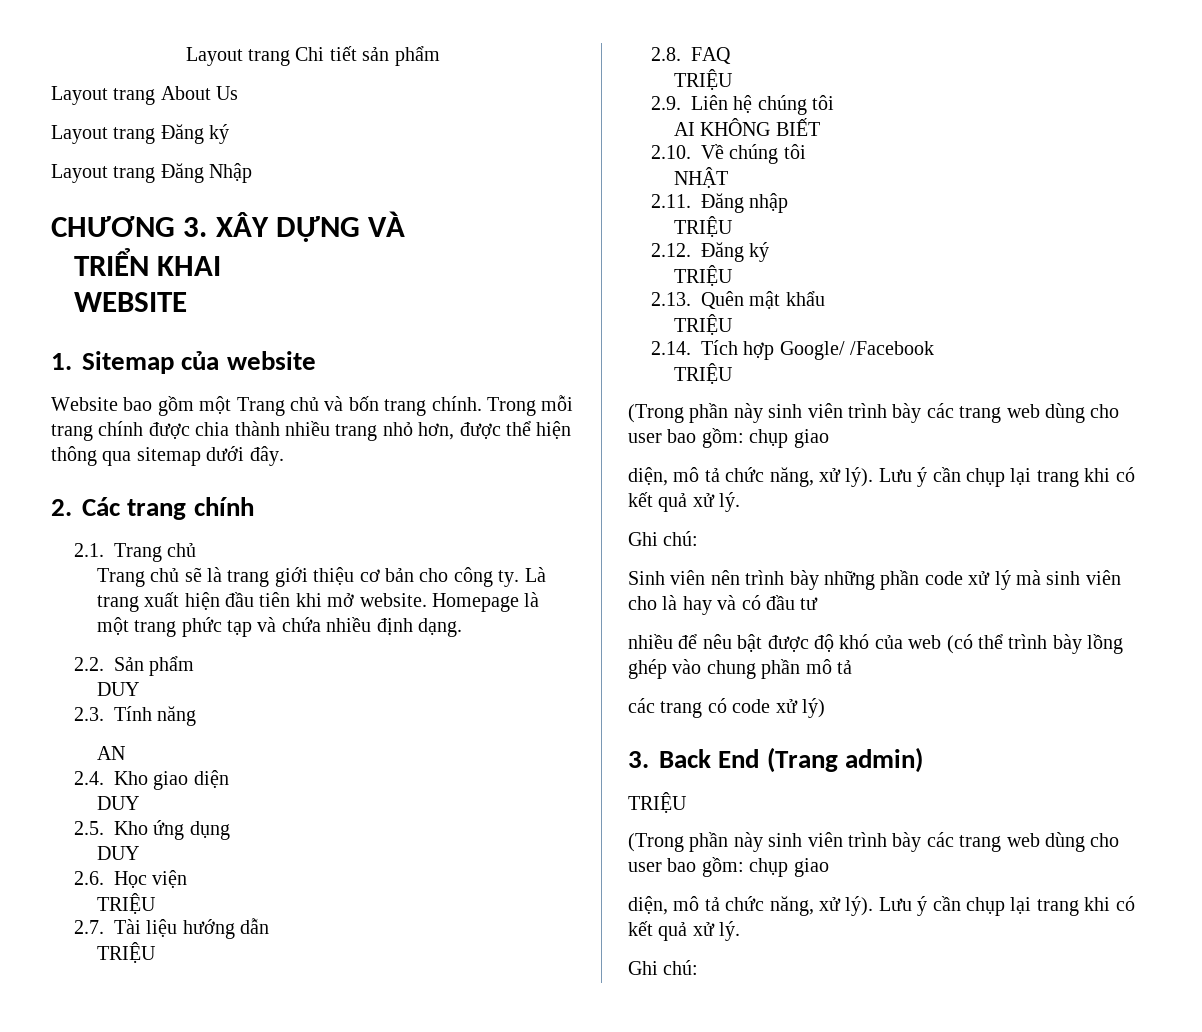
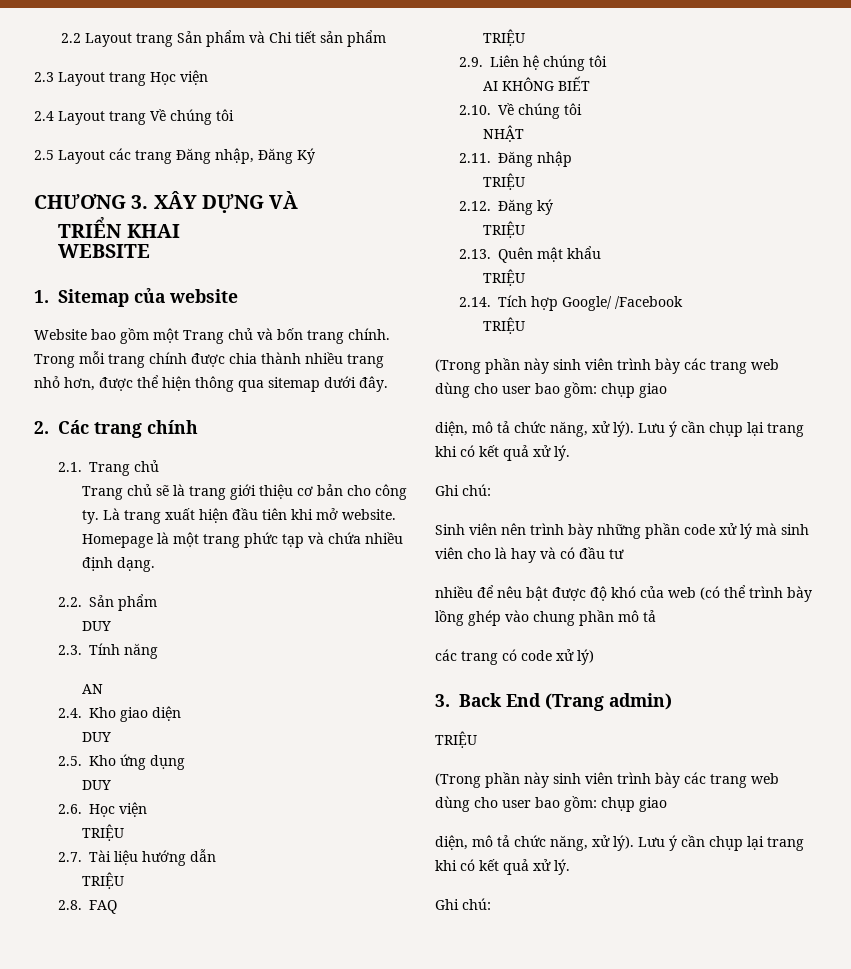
- Layout trang Chi tiết sản phẩm
+ 2.2 Layout trang Sản phẩm và Chi tiết sản phẩm
- Layout trang About Us
- Layout trang Đăng ký
- Layout trang Đăng Nhập
+ 2.3 Layout trang Học viện
+ 2.4 Layout trang Về chúng tôi
+ 2.5 Layout các trang Đăng nhập, Đăng Ký

